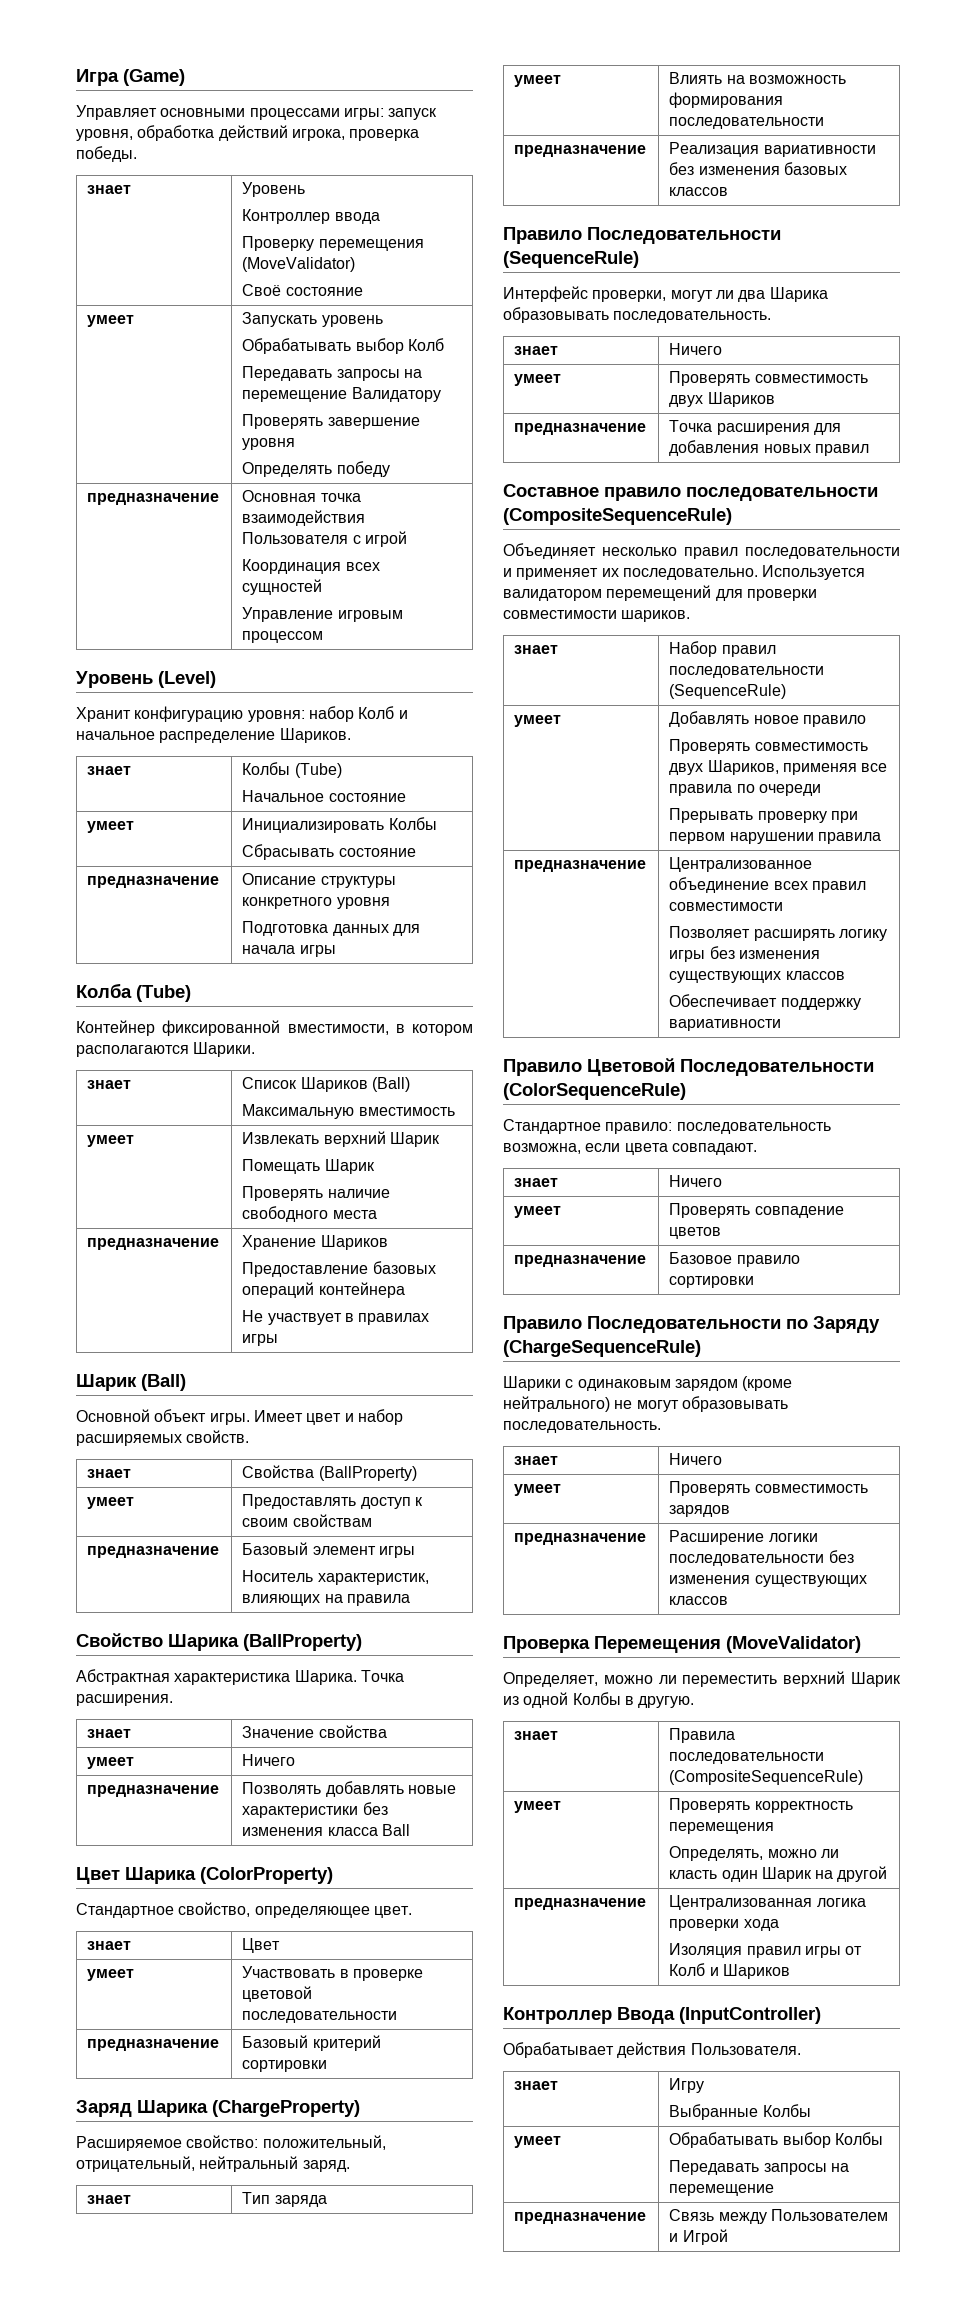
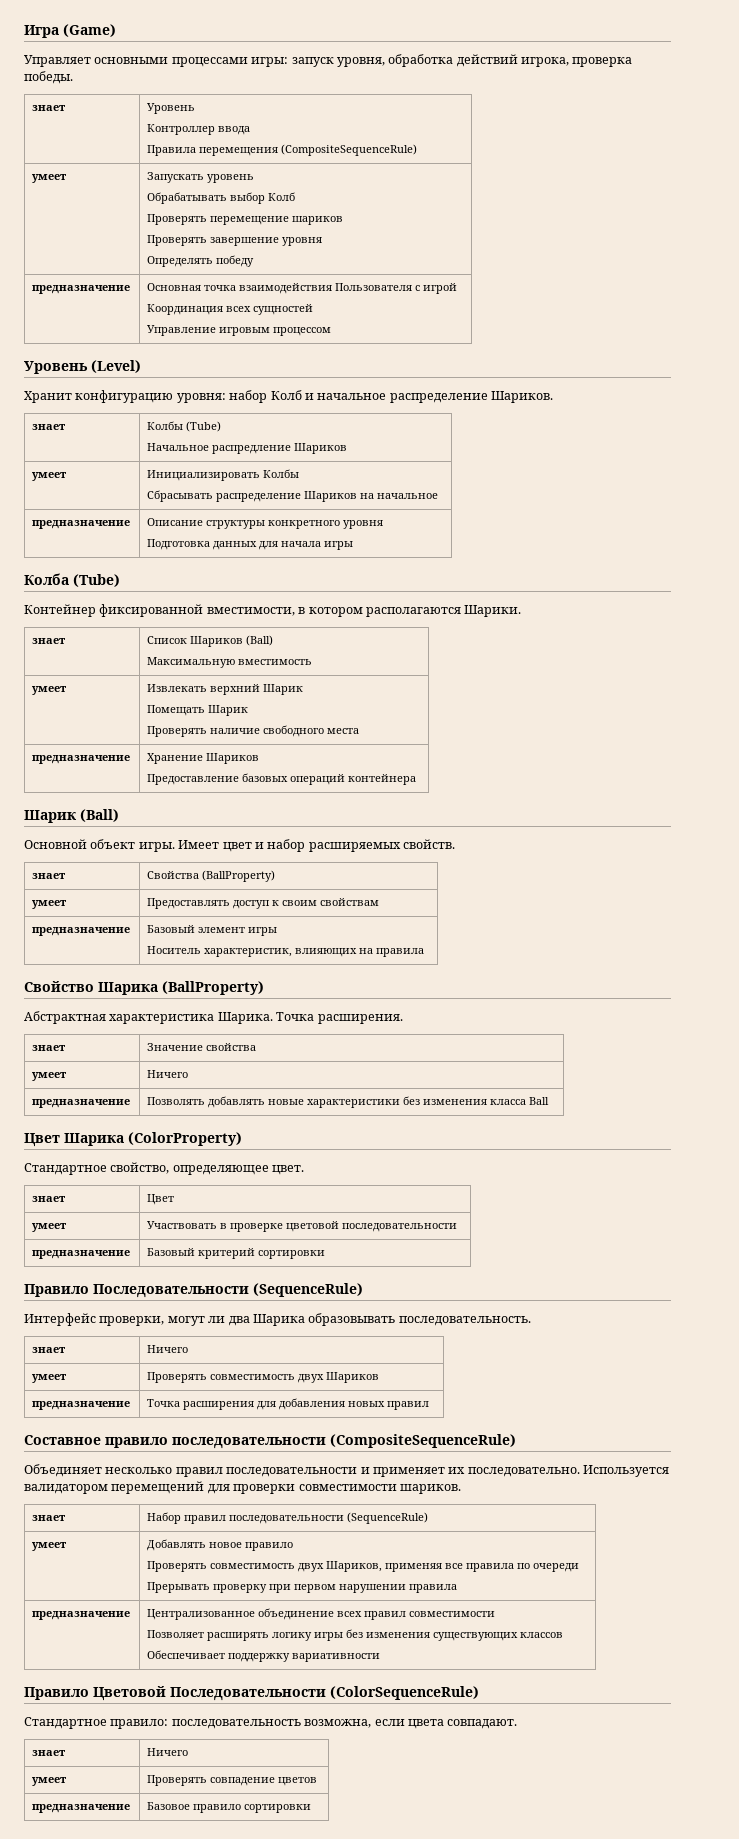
  знает | Уровень
  Контроллер ввода
- Проверку перемещения (MoveValidator)
- Своё состояние
+ Правила перемещения (CompositeSequenceRule)
  умеет | Запускать уровень
  Обрабатывать выбор Колб
- Передавать запросы на перемещение Валидатору
+ Проверять перемещение шариков
  знает | Колбы (Tube)
- Начальное состояние
+ Начальное распредление Шариков
  умеет | Инициализировать Колбы
- Сбрасывать состояние
+ Сбрасывать распределение Шариков на начальное
  предназначение | Хранение Шариков
  Предоставление базовых операций контейнера
- Не участвует в правилах игры
- Заряд Шарика (ChargeProperty)
- Расширяемое свойство: положительный, отрицательный, нейтральный заряд.
- знает | Тип заряда
- умеет | Влиять на возможность формирования последовательности
- предназначение | Реализация вариативности без изменения базовых классов
- Правило Последовательности по Заряду (ChargeSequenceRule)
- Шарики с одинаковым зарядом (кроме нейтрального) не могут образовывать последовательность.
- знает | Ничего
- умеет | Проверять совместимость зарядов
- предназначение | Расширение логики последовательности без изменения существующих классов
- Проверка Перемещения (MoveValidator)
- Определяет, можно ли переместить верхний Шарик из одной Колбы в другую.
- знает | Правила последовательности (CompositeSequenceRule)
- умеет | Проверять корректность перемещения
- Определять, можно ли класть один Шарик на другой
- предназначение | Централизованная логика проверки хода
- Изоляция правил игры от Колб и Шариков
- Контроллер Ввода (InputController)
- Обрабатывает действия Пользователя.
- знает | Игру
- Выбранные Колбы
- умеет | Обрабатывать выбор Колбы
- Передавать запросы на перемещение
- предназначение | Связь между Пользователем и Игрой

